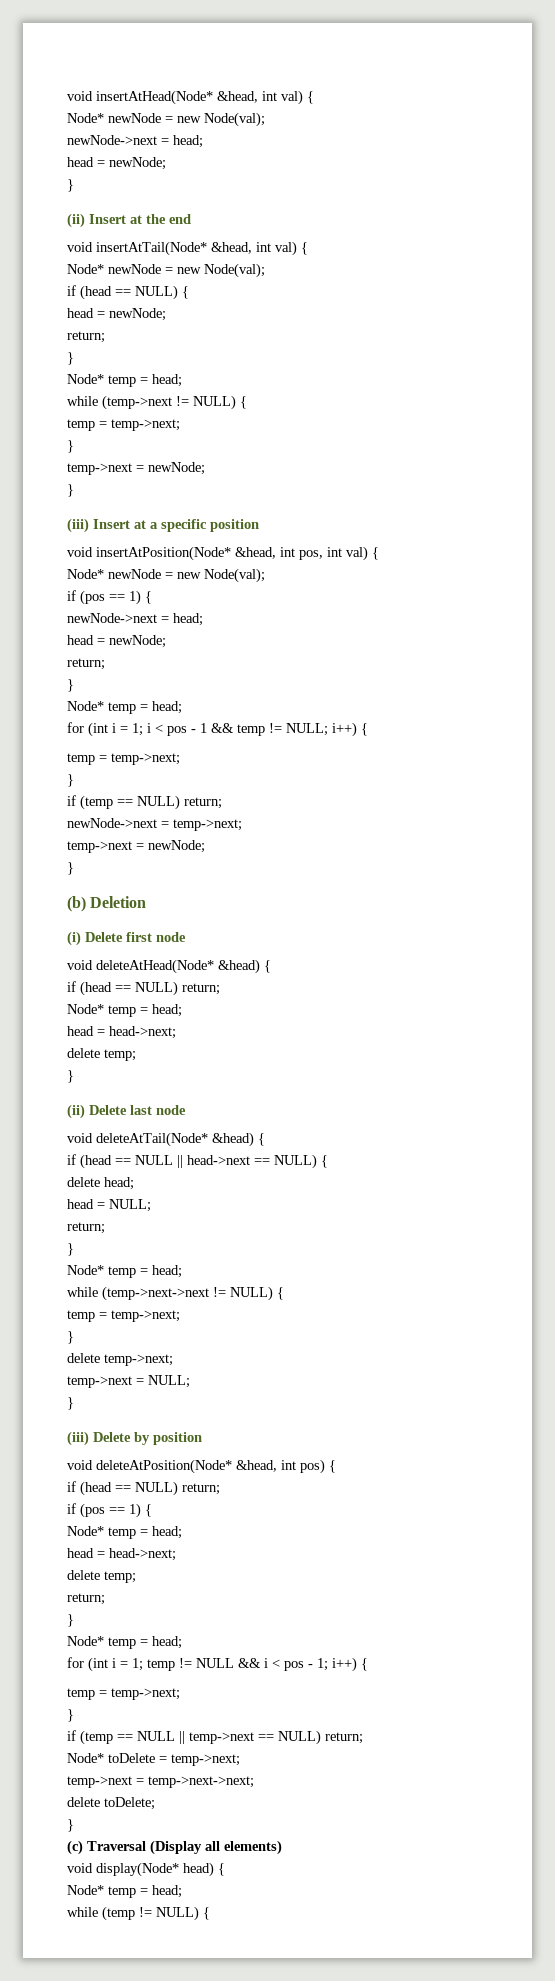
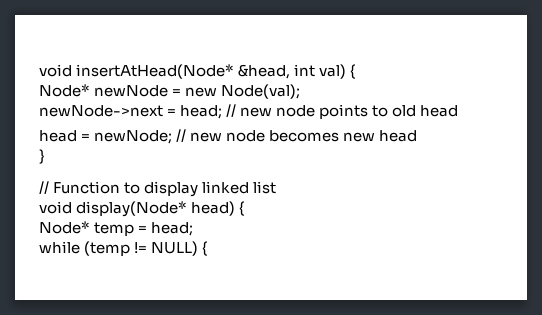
  void insertAtHead(Node* &head, int val) {
  Node* newNode = new Node(val);
- newNode->next = head;
- head = newNode;
+ newNode->next = head; // new node points to old head
+ head = newNode; // new node becomes new head
  }
- (ii) Insert at the end
- void insertAtTail(Node* &head, int val) {
- Node* newNode = new Node(val);
- if (head == NULL) {
- head = newNode;
- return;
- }
- Node* temp = head;
- while (temp->next != NULL) {
- temp = temp->next;
- }
- temp->next = newNode;
- }
- (iii) Insert at a specific position
- void insertAtPosition(Node* &head, int pos, int val) {
- Node* newNode = new Node(val);
- if (pos == 1) {
- newNode->next = head;
- head = newNode;
- return;
- }
- Node* temp = head;
- for (int i = 1; i < pos - 1 && temp != NULL; i++) {
- temp = temp->next;
- }
- if (temp == NULL) return;
- newNode->next = temp->next;
- temp->next = newNode;
- }
- (b) Deletion
- (i) Delete first node
- void deleteAtHead(Node* &head) {
- if (head == NULL) return;
- Node* temp = head;
- head = head->next;
- delete temp;
- }
- (ii) Delete last node
- void deleteAtTail(Node* &head) {
- if (head == NULL || head->next == NULL) {
- delete head;
- head = NULL;
- return;
- }
- Node* temp = head;
- while (temp->next->next != NULL) {
- temp = temp->next;
- }
- delete temp->next;
- temp->next = NULL;
- }
- (iii) Delete by position
- void deleteAtPosition(Node* &head, int pos) {
- if (head == NULL) return;
- if (pos == 1) {
- Node* temp = head;
- head = head->next;
- delete temp;
- return;
- }
- Node* temp = head;
- for (int i = 1; temp != NULL && i < pos - 1; i++) {
- temp = temp->next;
- }
- if (temp == NULL || temp->next == NULL) return;
- Node* toDelete = temp->next;
- temp->next = temp->next->next;
- delete toDelete;
- }
- (c) Traversal (Display all elements)
+ // Function to display linked list

